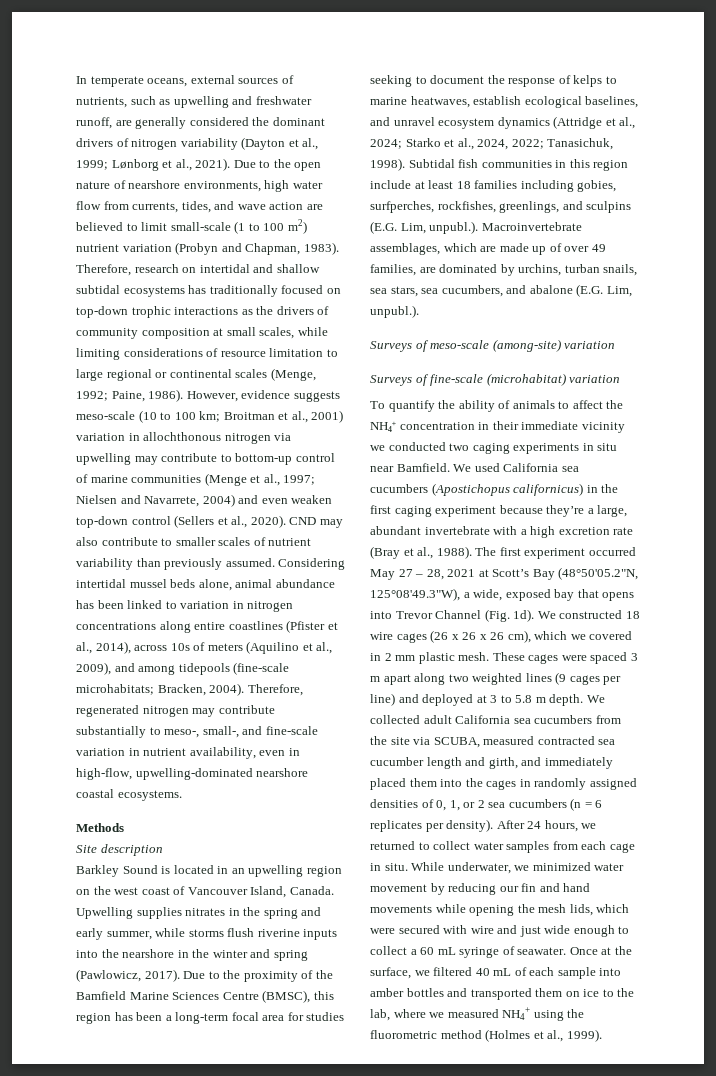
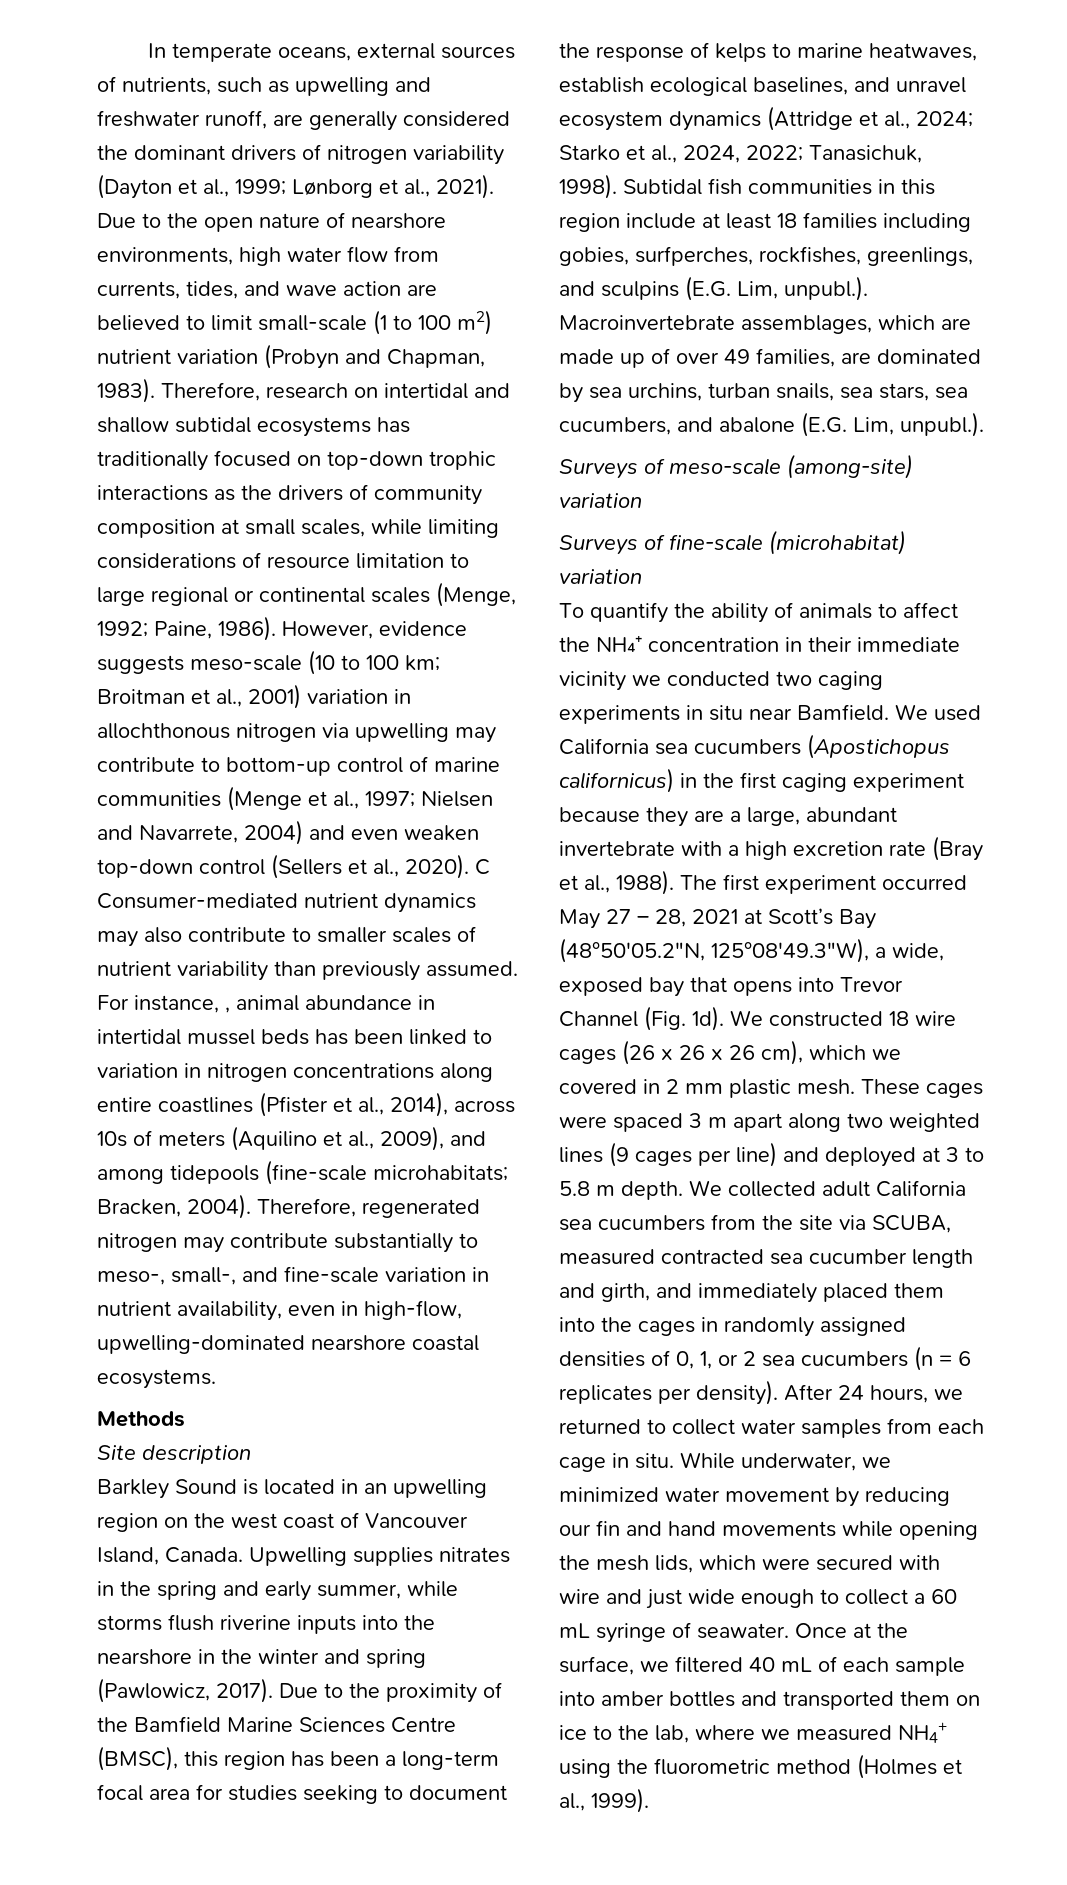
- CND may also contribute to smaller scales of nutrient variability than previously assumed.
+ C Consumer-mediated nutrient dynamics may also contribute to smaller scales of nutrient variability than previously assumed.
- Considering intertidal mussel beds alone, animal abundance has been linked to variation in nitrogen concentrations along entire coastlines (Pfister et al., 2014), across 10s of meters (Aquilino et al., 2009), and among tidepools (fine-scale microhabitats; Bracken, 2004).
+ For instance, , animal abundance in intertidal mussel beds has been linked to variation in nitrogen concentrations along entire coastlines (Pfister et al., 2014), across 10s of meters (Aquilino et al., 2009), and among tidepools (fine-scale microhabitats; Bracken, 2004).
- Subtidal fish communities in this region include at least 18 families including gobies, surfperches, rockfishes, greenlings, and sculpins (E.G. Lim, unpubl.). Macroinvertebrate assemblages, which are made up of over 49 families, are dominated by urchins, turban snails, sea stars, sea cucumbers, and abalone (E.G. Lim, unpubl.).
+ Subtidal fish communities in this region include at least 18 families including gobies, surfperches, rockfishes, greenlings, and sculpins (E.G. Lim, unpubl.). Macroinvertebrate assemblages, which are made up of over 49 families, are dominated by sea urchins, turban snails, sea stars, sea cucumbers, and abalone (E.G. Lim, unpubl.).
- We used California sea cucumbers (Apostichopus californicus) in the first caging experiment because they’re a large, abundant invertebrate with a high excretion rate (Bray et al., 1988).
+ We used California sea cucumbers (Apostichopus californicus) in the first caging experiment because they are a large, abundant invertebrate with a high excretion rate (Bray et al., 1988).

